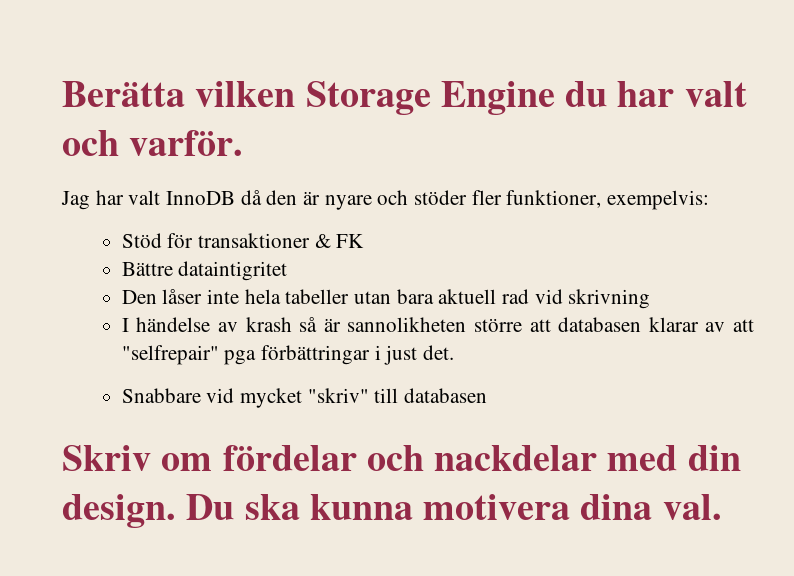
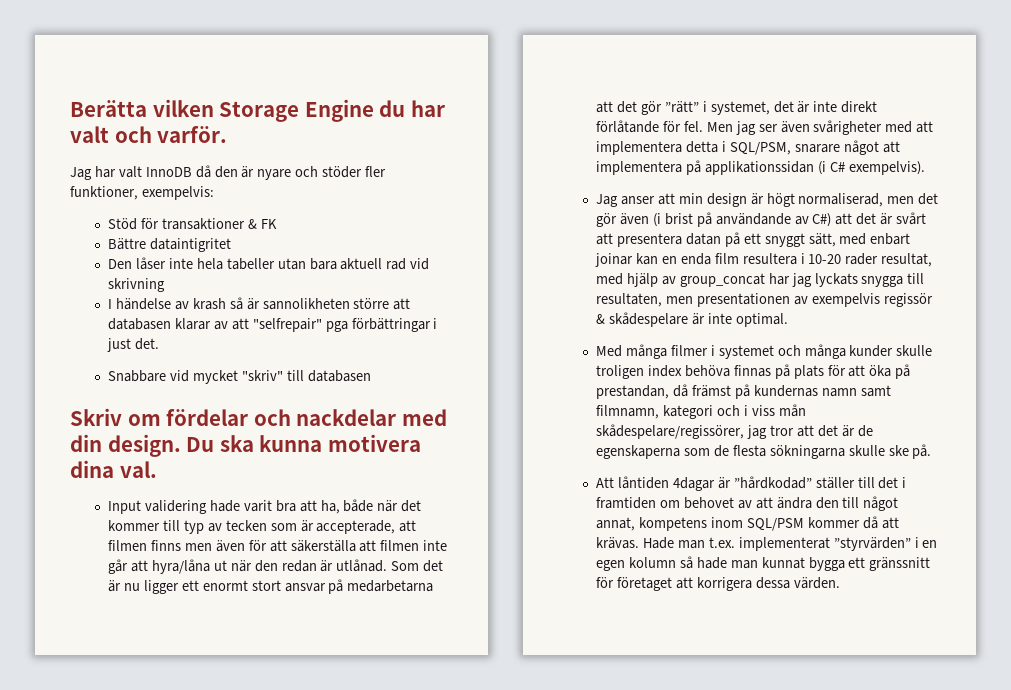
+ Input validering hade varit bra att ha, både när det kommer till typ av tecken som är accepterade, att filmen finns men även för att säkerställa att filmen inte går att hyra/låna ut när den redan är utlånad. Som det är nu ligger ett enormt stort ansvar på medarbetarna att det gör ”rätt” i systemet, det är inte direkt förlåtande för fel. Men jag ser även svårigheter med att implementera detta i SQL/PSM, snarare något att implementera på applikationssidan (i C# exempelvis).
+ Jag anser att min design är högt normaliserad, men det gör även (i brist på användande av C#) att det är svårt att presentera datan på ett snyggt sätt, med enbart joinar kan en enda film resultera i 10-20 rader resultat, med hjälp av group_concat har jag lyckats snygga till resultaten, men presentationen av exempelvis regissör & skådespelare är inte optimal.
+ Med många filmer i systemet och många kunder skulle troligen index behöva finnas på plats för att öka på prestandan, då främst på kundernas namn samt filmnamn, kategori och i viss mån skådespelare/regissörer, jag tror att det är de egenskaperna som de flesta sökningarna skulle ske på.
+ Att låntiden 4dagar är ”hårdkodad” ställer till det i framtiden om behovet av att ändra den till något annat, kompetens inom SQL/PSM kommer då att krävas. Hade man t.ex. implementerat ”styrvärden” i en egen kolumn så hade man kunnat bygga ett gränssnitt för företaget att korrigera dessa värden.

